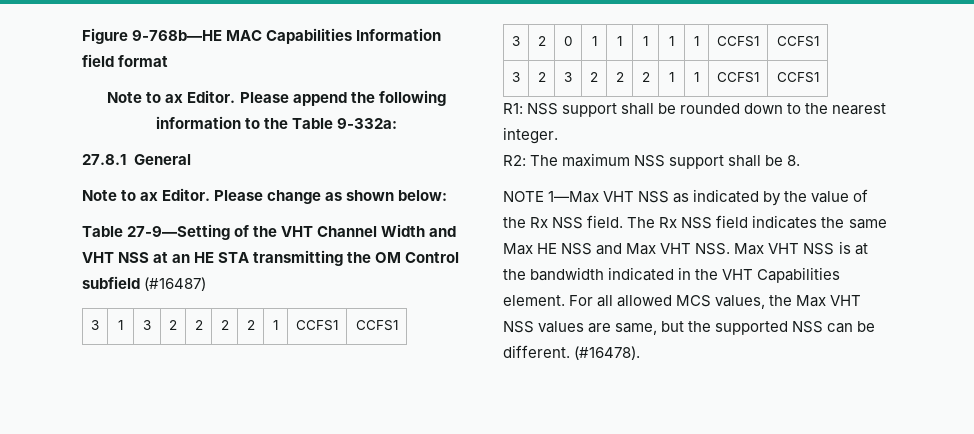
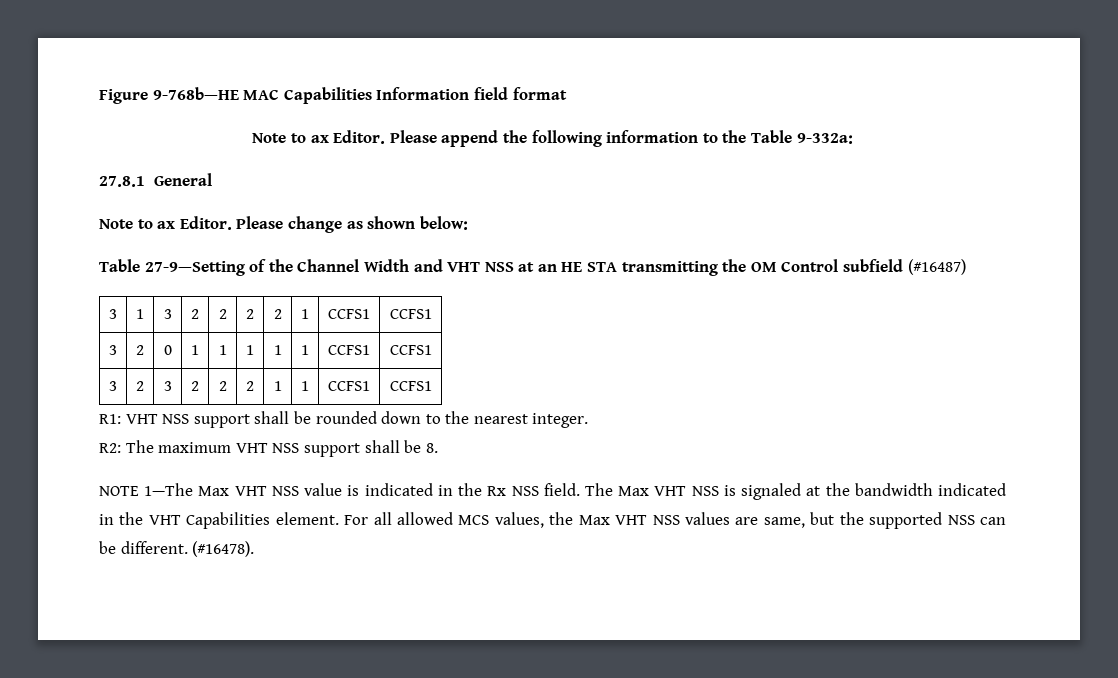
- Table 27-9—Setting of the VHT Channel Width and VHT NSS at an HE STA transmitting the OM Control subfield (#16487)
+ Table 27-9—Setting of the Channel Width and VHT NSS at an HE STA transmitting the OM Control subfield (#16487)
- R1: NSS support shall be rounded down to the nearest integer.
+ R1: VHT NSS support shall be rounded down to the nearest integer.
- R2: The maximum NSS support shall be 8.
+ R2: The maximum VHT NSS support shall be 8.
- NOTE 1—Max VHT NSS as indicated by the value of the Rx NSS field.
+ NOTE 1—The Max VHT NSS value is indicated in the Rx NSS field.
- The Rx NSS field indicates the same Max HE NSS and Max VHT NSS. Max VHT NSS is at the bandwidth indicated in the VHT Capabilities element.
+ The Max VHT NSS is signaled at the bandwidth indicated in the VHT Capabilities element.

